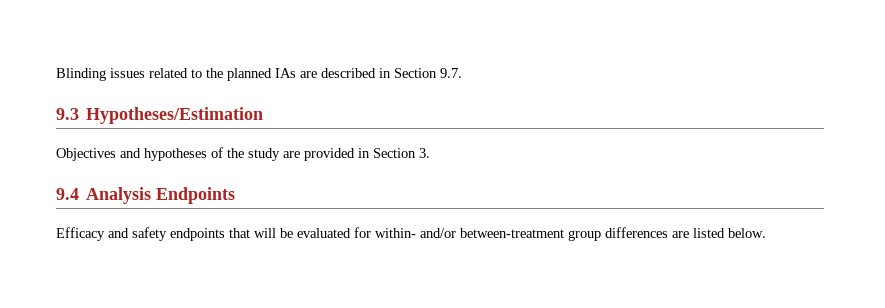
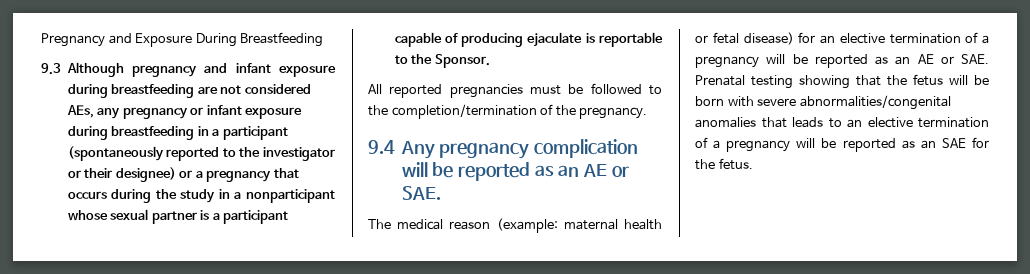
- Blinding issues related to the planned IAs are described in Section 9.7.
- 9.3 Hypotheses/Estimation
- Objectives and hypotheses of the study are provided in Section 3.
- 9.4 Analysis Endpoints
- Efficacy and safety endpoints that will be evaluated for within- and/or between-treatment group differences are listed below.
+ Pregnancy and Exposure During Breastfeeding
+ 9.3 Although pregnancy and infant exposure during breastfeeding are not considered AEs, any pregnancy or infant exposure during breastfeeding in a participant (spontaneously reported to the investigator or their designee) or a pregnancy that occurs during the study in a nonparticipant whose sexual partner is a participant capable of producing ejaculate is reportable to the Sponsor.
+ All reported pregnancies must be followed to the completion/termination of the pregnancy.
+ 9.4 Any pregnancy complication will be reported as an AE or SAE.
+ The medical reason (example: maternal health or fetal disease) for an elective termination of a pregnancy will be reported as an AE or SAE. Prenatal testing showing that the fetus will be born with severe abnormalities/congenital anomalies that leads to an elective termination of a pregnancy will be reported as an SAE for the fetus.

